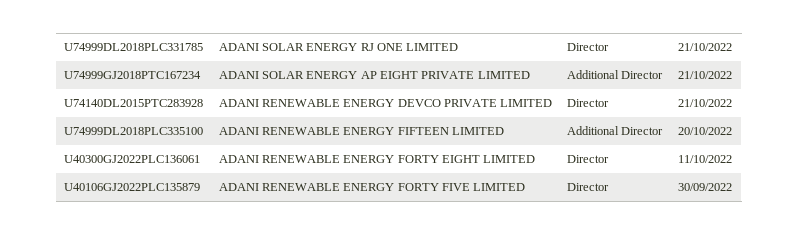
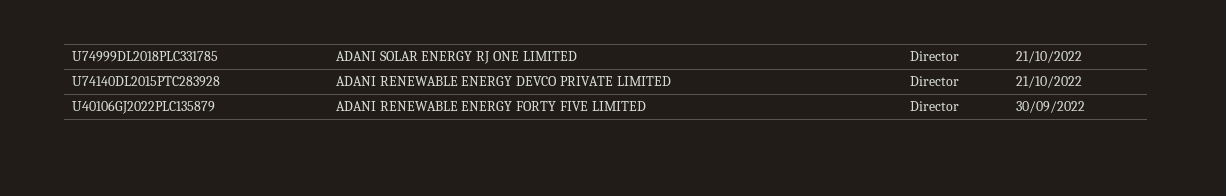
- U74999GJ2018PTC167234 | ADANI SOLAR ENERGY AP EIGHT PRIVATE LIMITED | Additional Director | 21/10/2022
- U74999DL2018PLC335100 | ADANI RENEWABLE ENERGY FIFTEEN LIMITED | Additional Director | 20/10/2022
- U40300GJ2022PLC136061 | ADANI RENEWABLE ENERGY FORTY EIGHT LIMITED | Director | 11/10/2022

